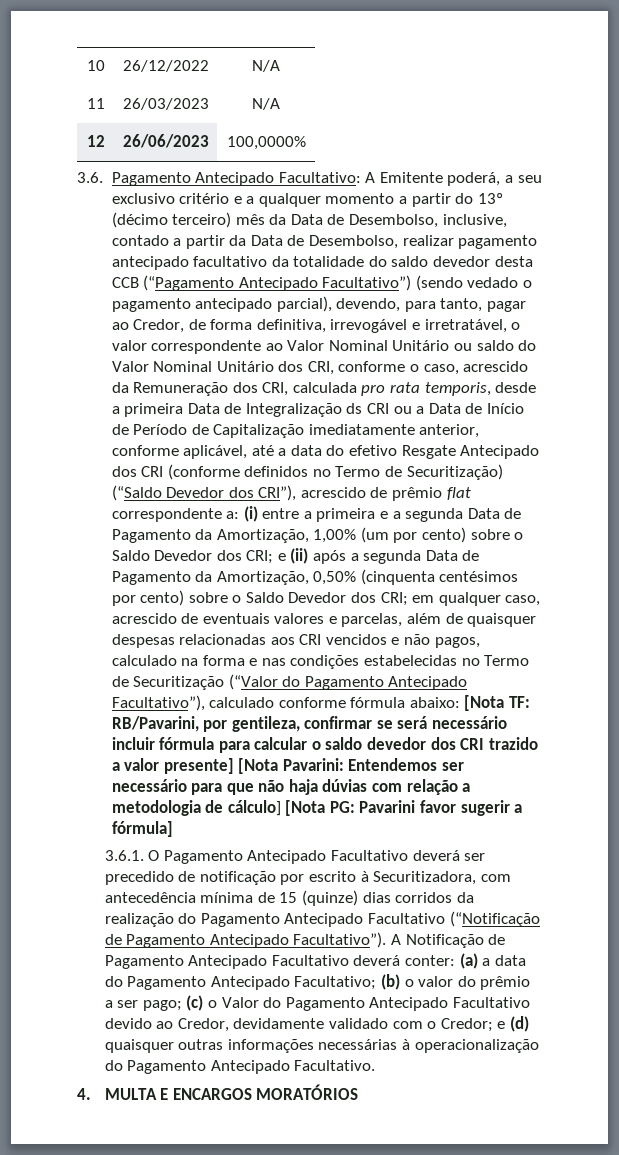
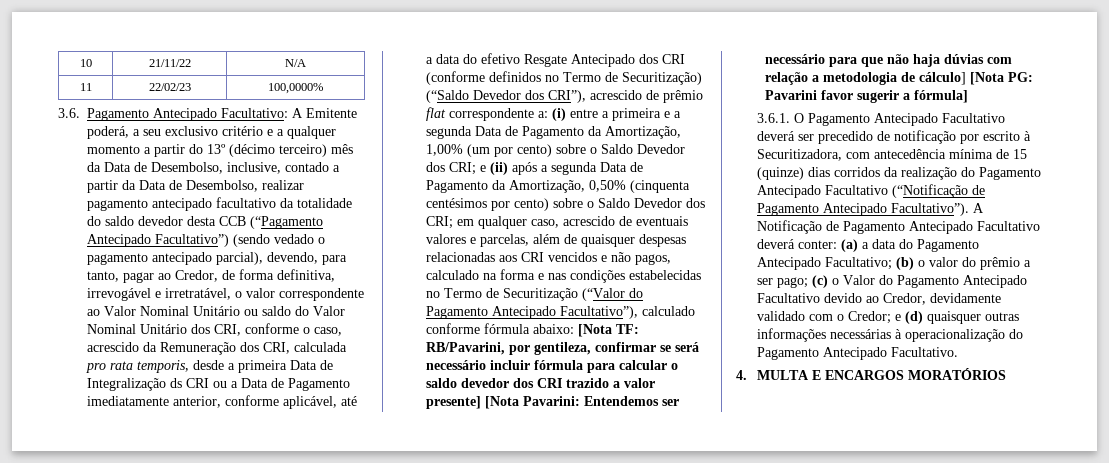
- 10 | 26/12/2022 | N/A
+ 10 | 21/11/22 | N/A
- 11 | 26/03/2023 | N/A
- 12 | 26/06/2023 | 100,0000%
+ 11 | 22/02/23 | 100,0000%
- A Emitente poderá, a seu exclusivo critério e a qualquer momento a partir do 13º (décimo terceiro) mês da Data de Desembolso, inclusive, contado a partir da Data de Desembolso, realizar pagamento antecipado facultativo da totalidade do saldo devedor desta CCB (“Pagamento Antecipado Facultativo”) (sendo vedado o pagamento antecipado parcial), devendo, para tanto, pagar ao Credor, de forma definitiva, irrevogável e irretratável, o valor correspondente ao Valor Nominal Unitário ou saldo do Valor Nominal Unitário dos CRI, conforme o caso, acrescido da Remuneração dos CRI, calculada pro rata temporis, desde a primeira Data de Integralização ds CRI ou a Data de Início de Período de Capitalização imediatamente anterior, conforme aplicável, até a data do efetivo Resgate Antecipado dos CRI (conforme definidos no Termo de Securitização) (“Saldo Devedor dos CRI”), acrescido de prêmio flat correspondente a:
+ A Emitente poderá, a seu exclusivo critério e a qualquer momento a partir do 13º (décimo terceiro) mês da Data de Desembolso, inclusive, contado a partir da Data de Desembolso, realizar pagamento antecipado facultativo da totalidade do saldo devedor desta CCB (“Pagamento Antecipado Facultativo”) (sendo vedado o pagamento antecipado parcial), devendo, para tanto, pagar ao Credor, de forma definitiva, irrevogável e irretratável, o valor correspondente ao Valor Nominal Unitário ou saldo do Valor Nominal Unitário dos CRI, conforme o caso, acrescido da Remuneração dos CRI, calculada pro rata temporis, desde a primeira Data de Integralização ds CRI ou a Data de Pagamento imediatamente anterior, conforme aplicável, até a data do efetivo Resgate Antecipado dos CRI (conforme definidos no Termo de Securitização) (“Saldo Devedor dos CRI”), acrescido de prêmio flat correspondente a:

